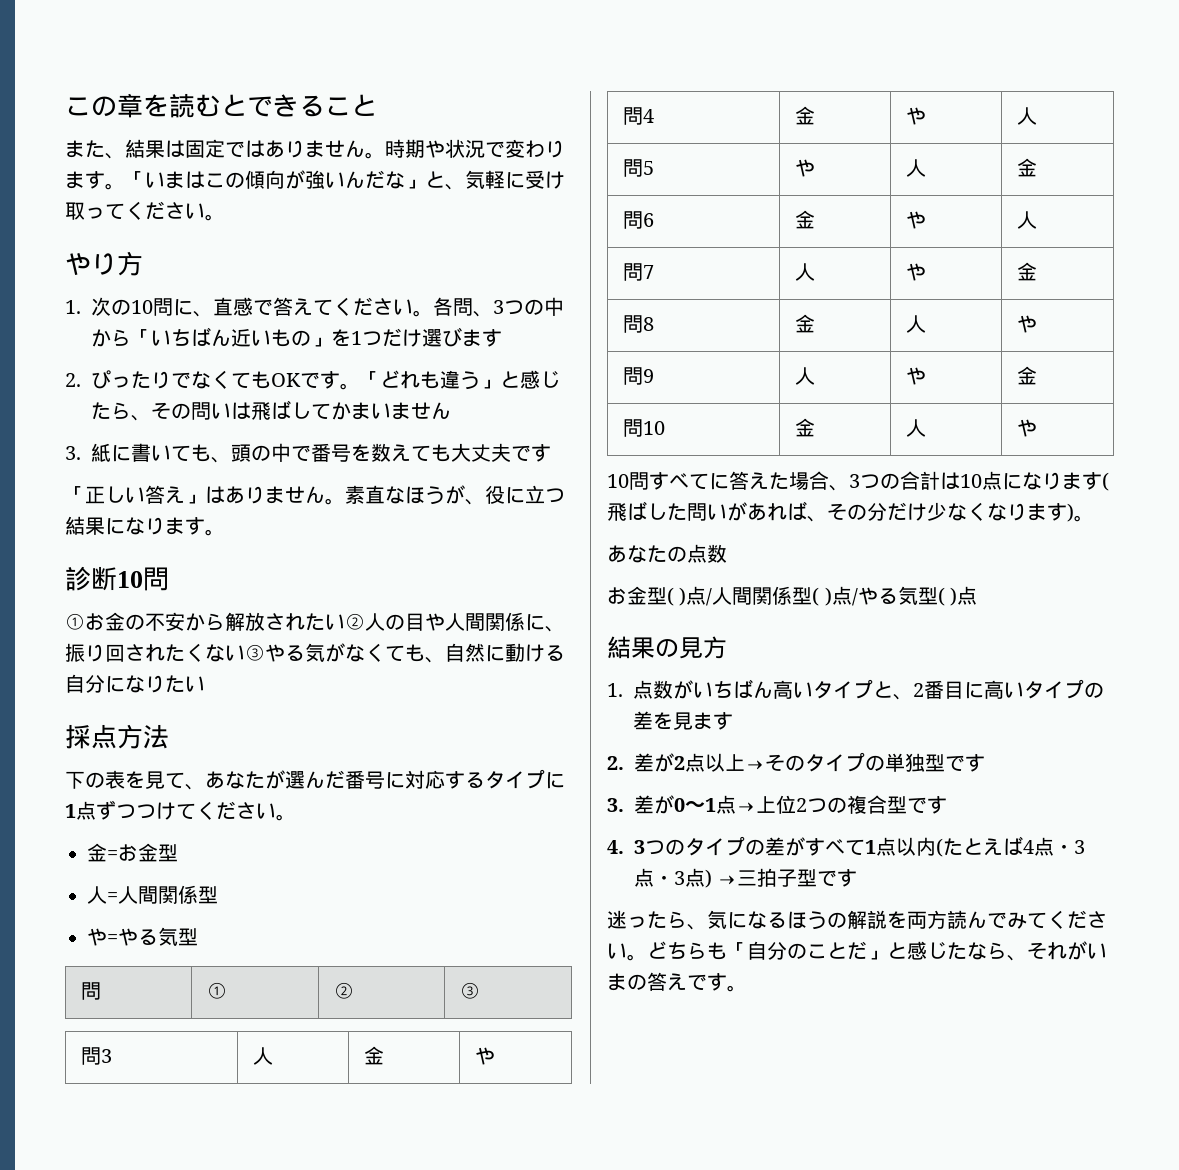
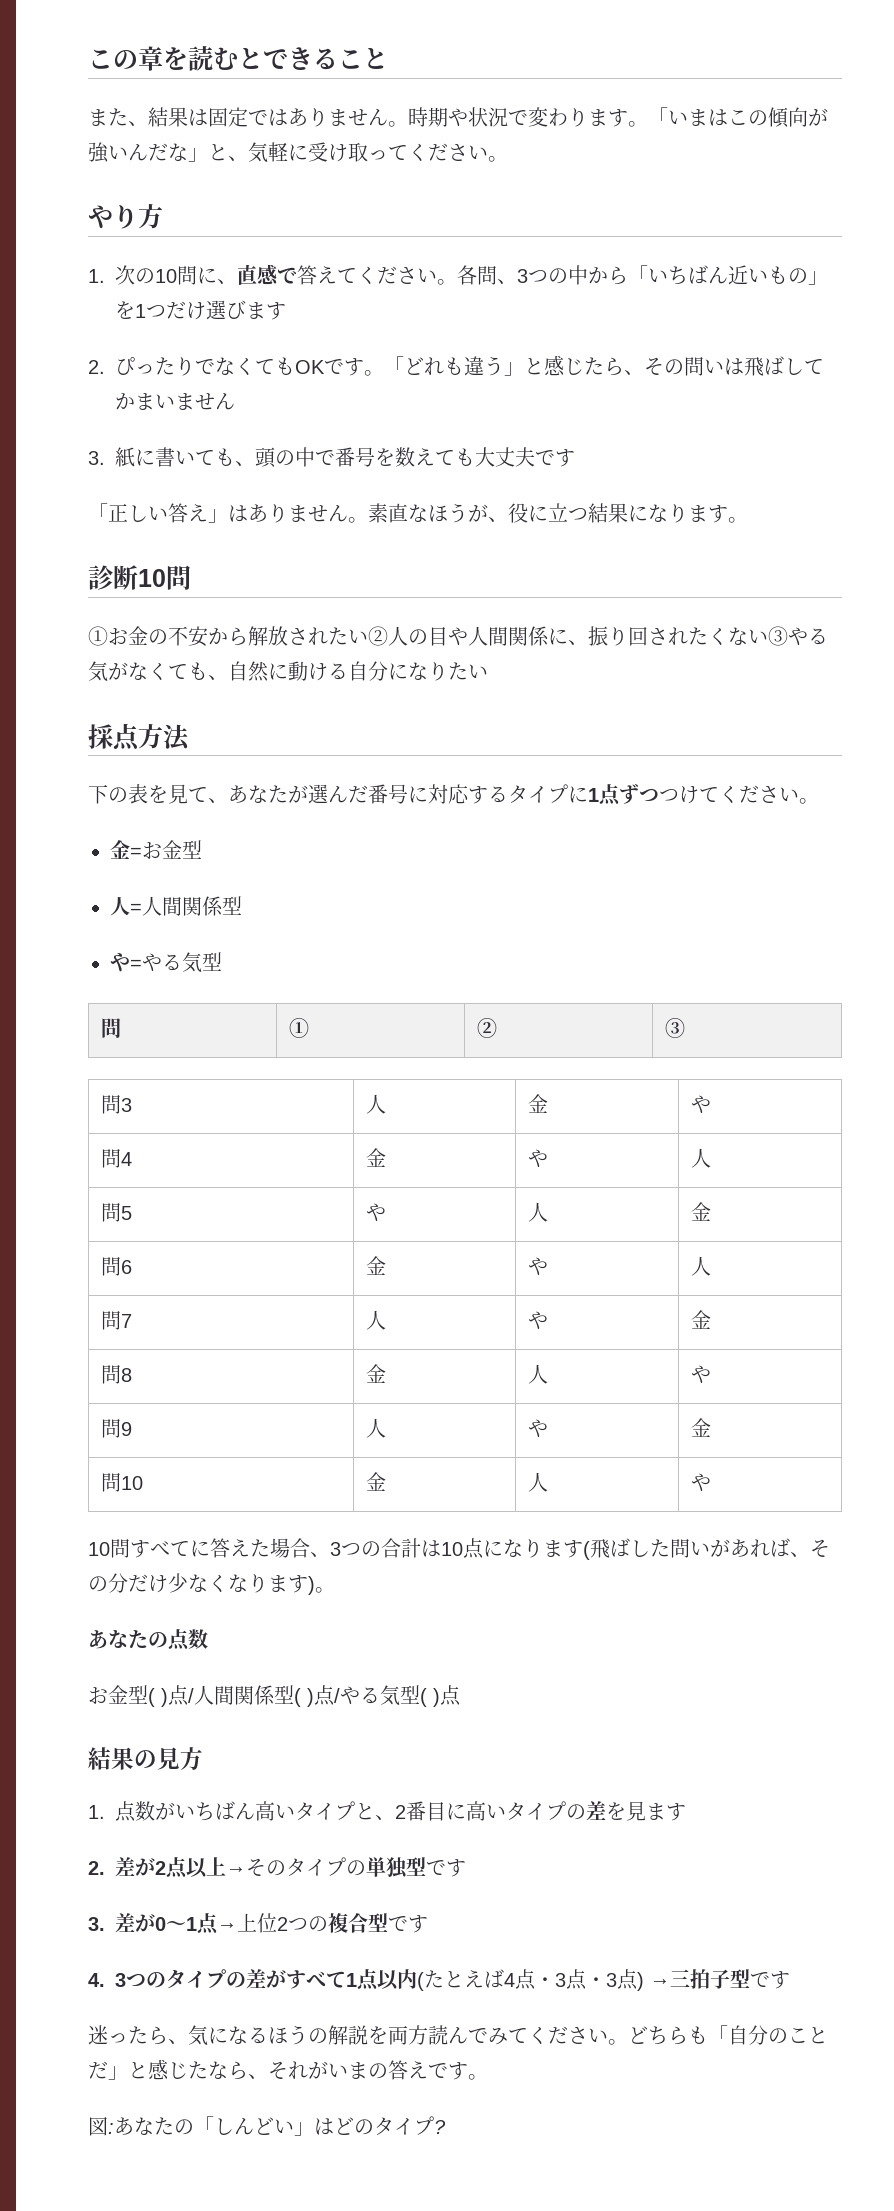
+ 図:あなたの「しんどい」はどのタイプ?

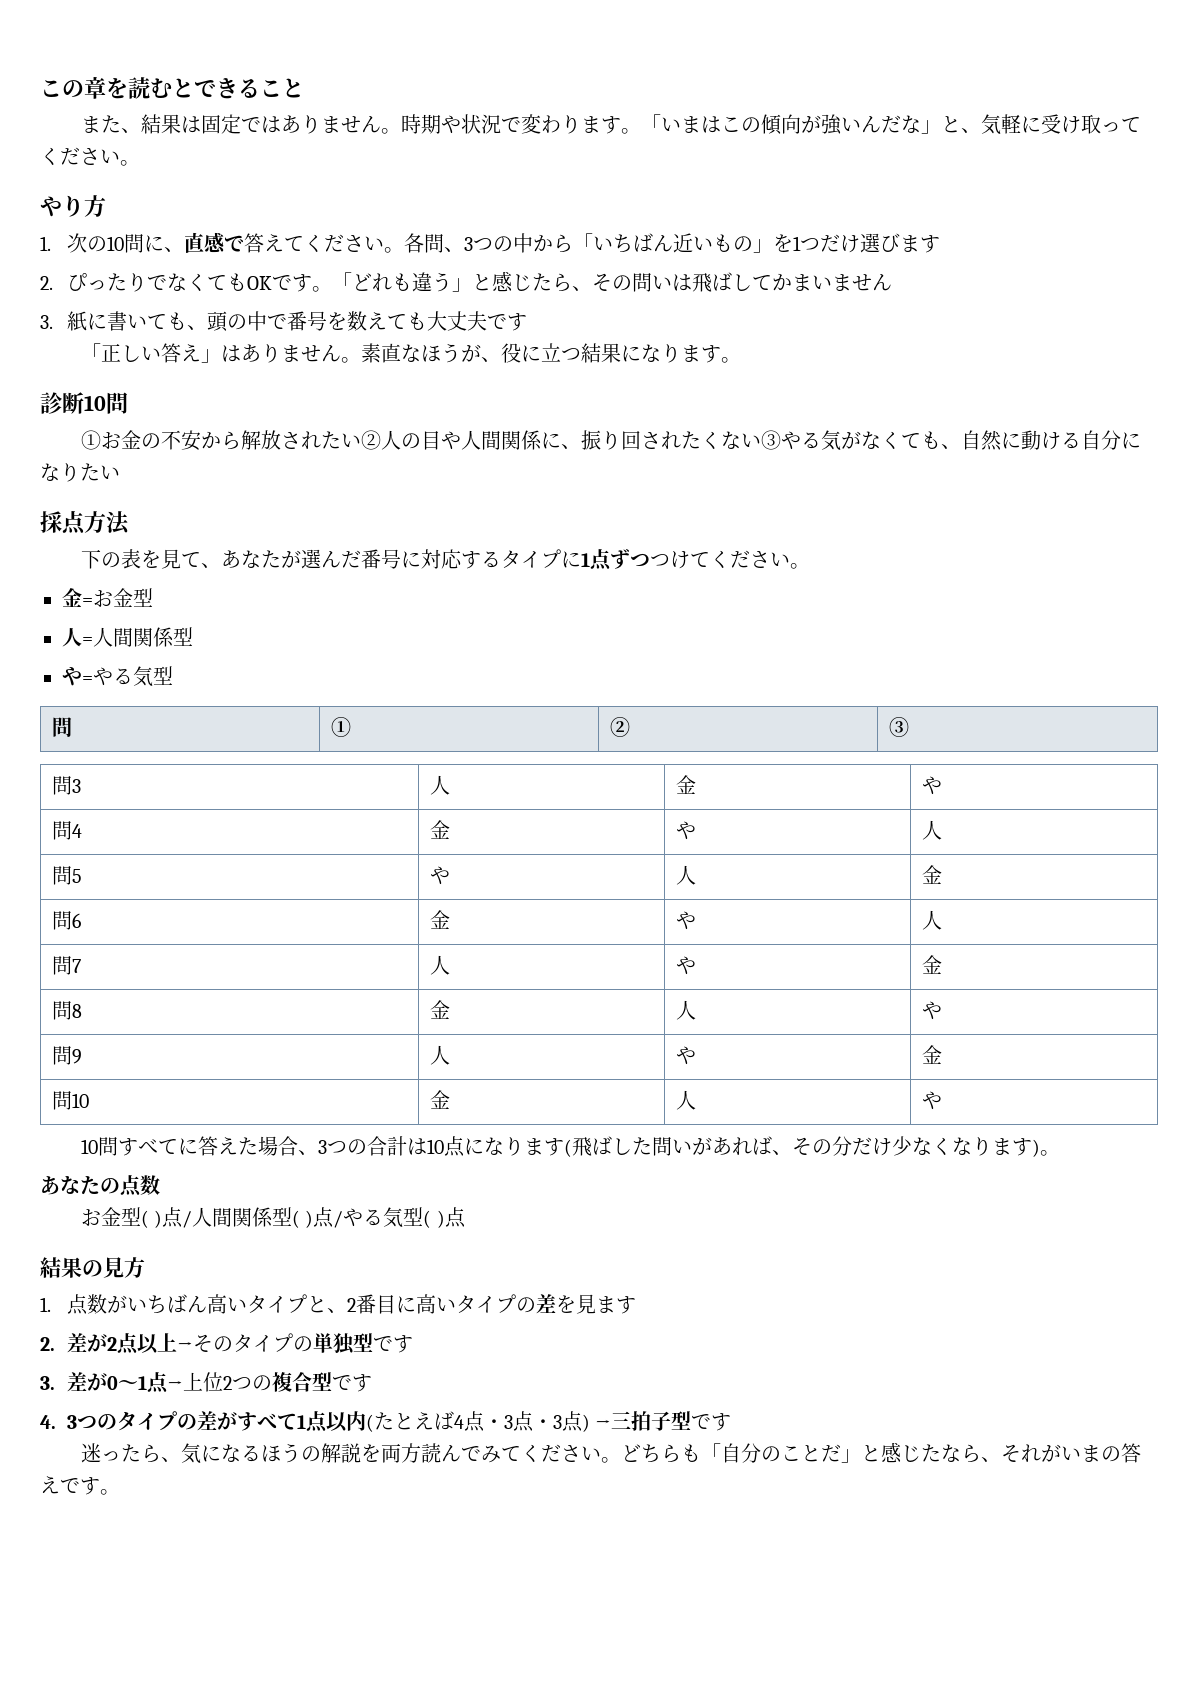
- 図:あなたの「しんどい」はどのタイプ?

